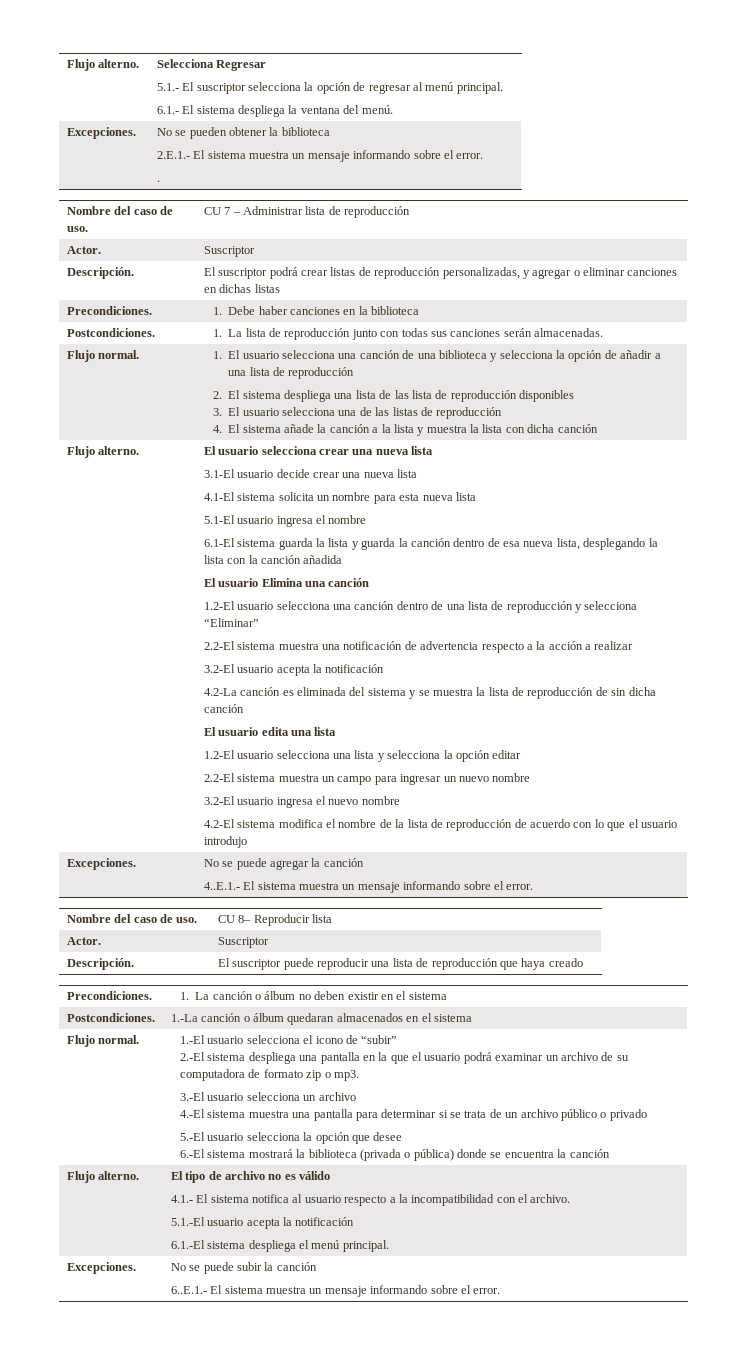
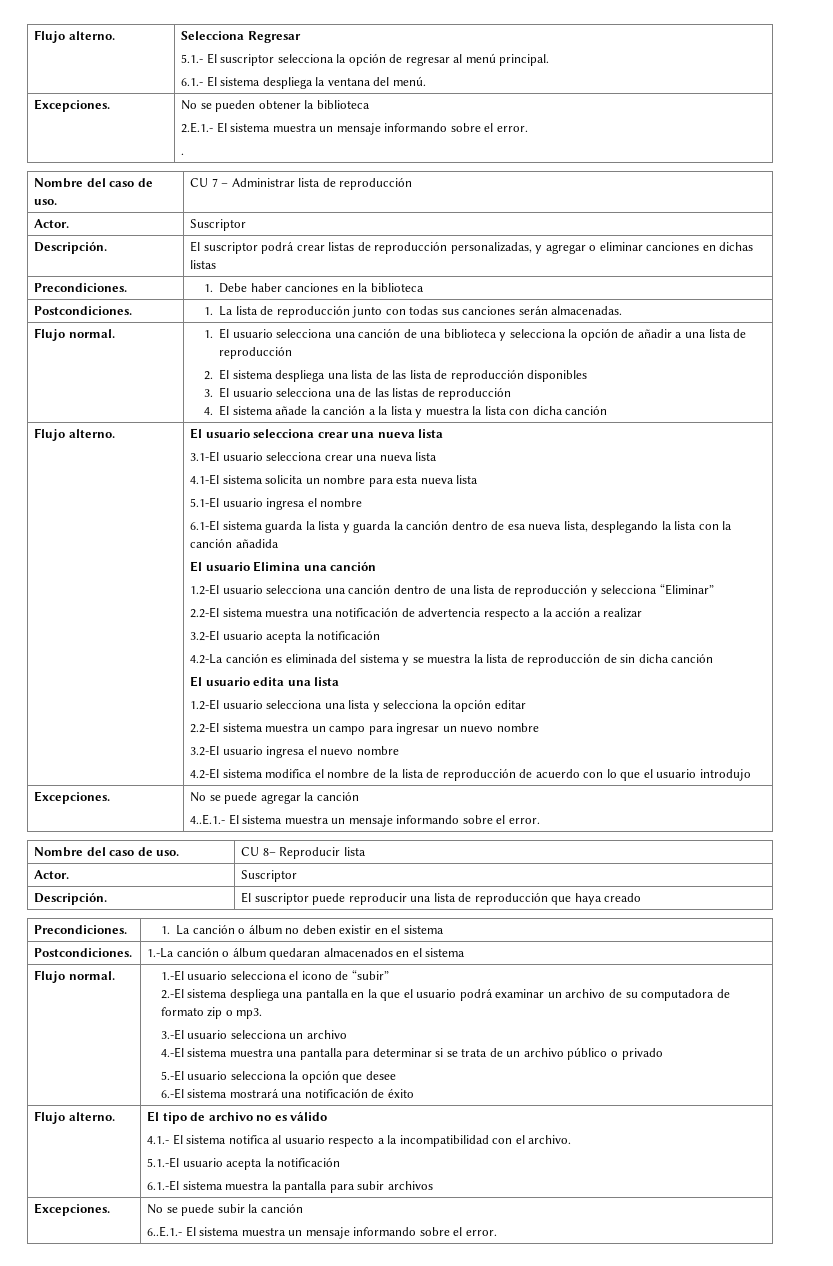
- 3.1-El usuario decide crear una nueva lista
+ 3.1-El usuario selecciona crear una nueva lista
- 6.-El sistema mostrará la biblioteca (privada o pública) donde se encuentra la canción
+ 6.-El sistema mostrará una notificación de éxito
  Flujo alterno. | El tipo de archivo no es válido
  4.1.- El sistema notifica al usuario respecto a la incompatibilidad con el archivo.
  5.1.-El usuario acepta la notificación
- 6.1.-El sistema despliega el menú principal.
+ 6.1.-El sistema muestra la pantalla para subir archivos

